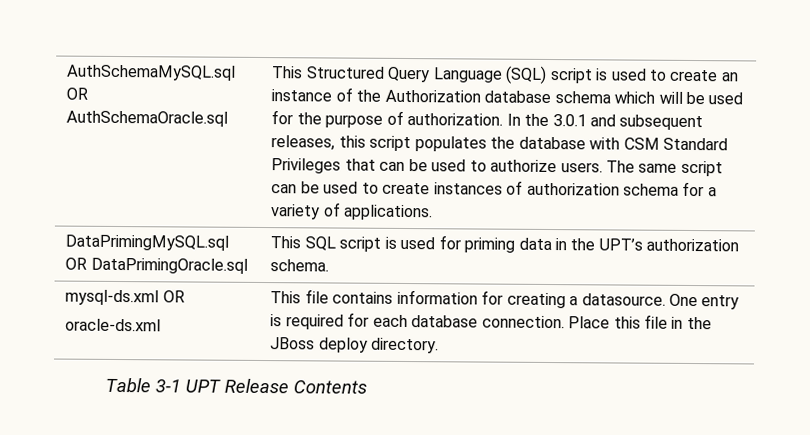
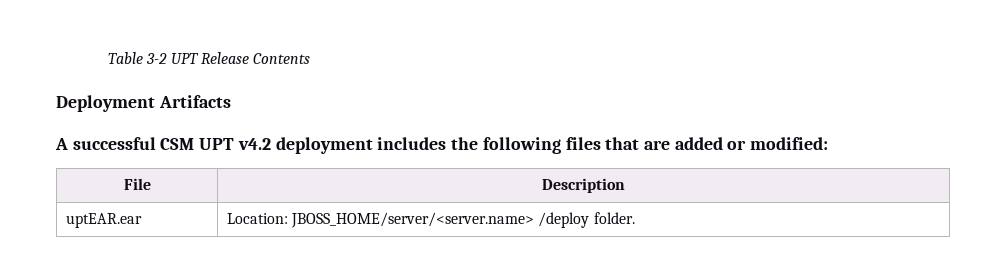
- AuthSchemaMySQL.sql OR AuthSchemaOracle.sql | This Structured Query Language (SQL) script is used to create an instance of the Authorization database schema which will be used for the purpose of authorization. In the 3.0.1 and subsequent releases, this script populates the database with CSM Standard Privileges that can be used to authorize users. The same script can be used to create instances of authorization schema for a variety of applications.
- DataPrimingMySQL.sql OR DataPrimingOracle.sql | This SQL script is used for priming data in the UPT’s authorization schema.
- mysql-ds.xml OR
- oracle-ds.xml | This file contains information for creating a datasource. One entry is required for each database connection. Place this file in the JBoss deploy directory.
- Table 3-1 UPT Release Contents
+ Table 3-2 UPT Release Contents
+ Deployment Artifacts
+ A successful CSM UPT v4.2 deployment includes the following files that are added or modified:
+ File | Description
+ uptEAR.ear | Location: JBOSS_HOME/server/<server.name> /deploy folder.

